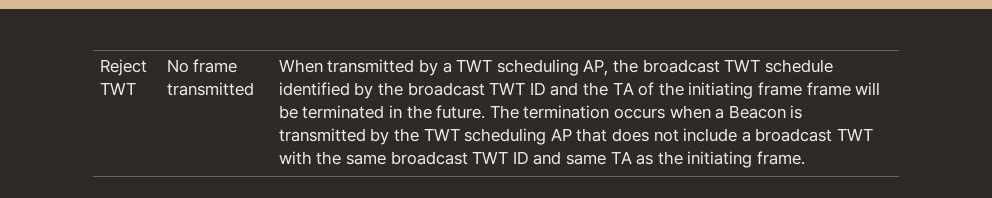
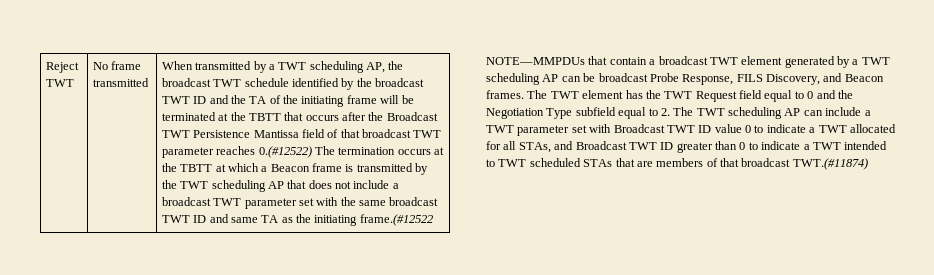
- When transmitted by a TWT scheduling AP, the broadcast TWT schedule identified by the broadcast TWT ID and the TA of the initiating frame frame will be terminated in the future. The termination occurs when a Beacon is transmitted by the TWT scheduling AP that does not include a broadcast TWT with the same broadcast TWT ID and same TA as the initiating frame.
+ When transmitted by a TWT scheduling AP, the broadcast TWT schedule identified by the broadcast TWT ID and the TA of the initiating frame will be terminated at the TBTT that occurs after the Broadcast TWT Persistence Mantissa field of that broadcast TWT parameter reaches 0.(#12522) The termination occurs at the TBTT at which a Beacon frame is transmitted by the TWT scheduling AP that does not include a broadcast TWT parameter set with the same broadcast TWT ID and same TA as the initiating frame.(#12522
+ NOTE—MMPDUs that contain a broadcast TWT element generated by a TWT scheduling AP can be broadcast Probe Response, FILS Discovery, and Beacon frames. The TWT element has the TWT Request field equal to 0 and the Negotiation Type subfield equal to 2. The TWT scheduling AP can include a TWT parameter set with Broadcast TWT ID value 0 to indicate a TWT allocated for all STAs, and Broadcast TWT ID greater than 0 to indicate a TWT intended to TWT scheduled STAs that are members of that broadcast TWT.(#11874)

